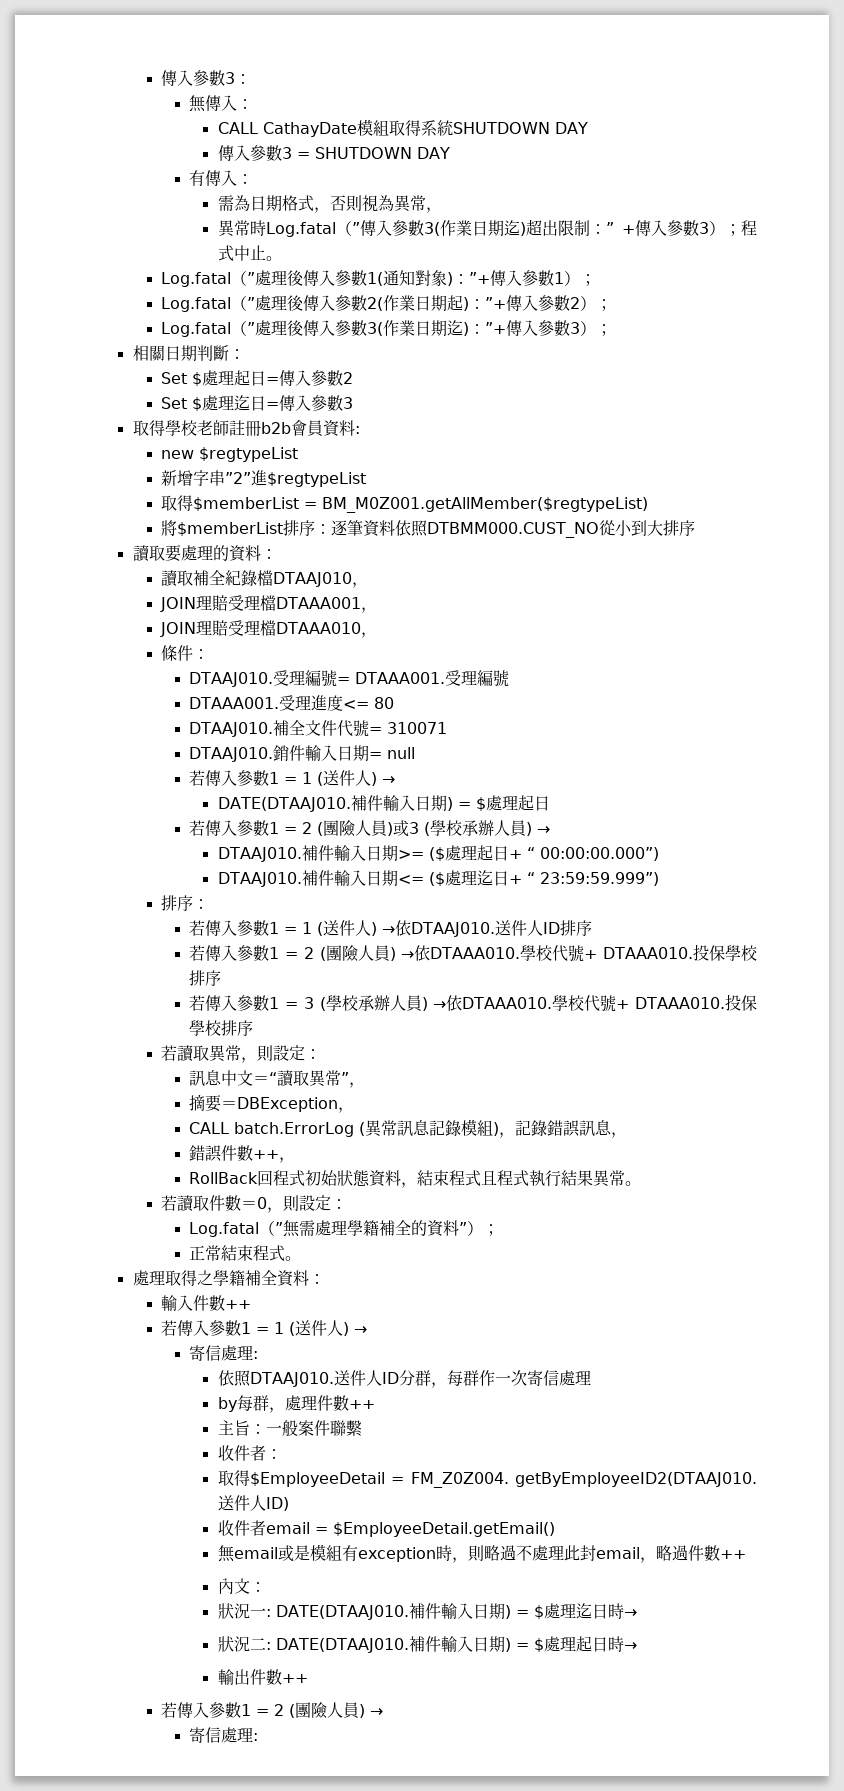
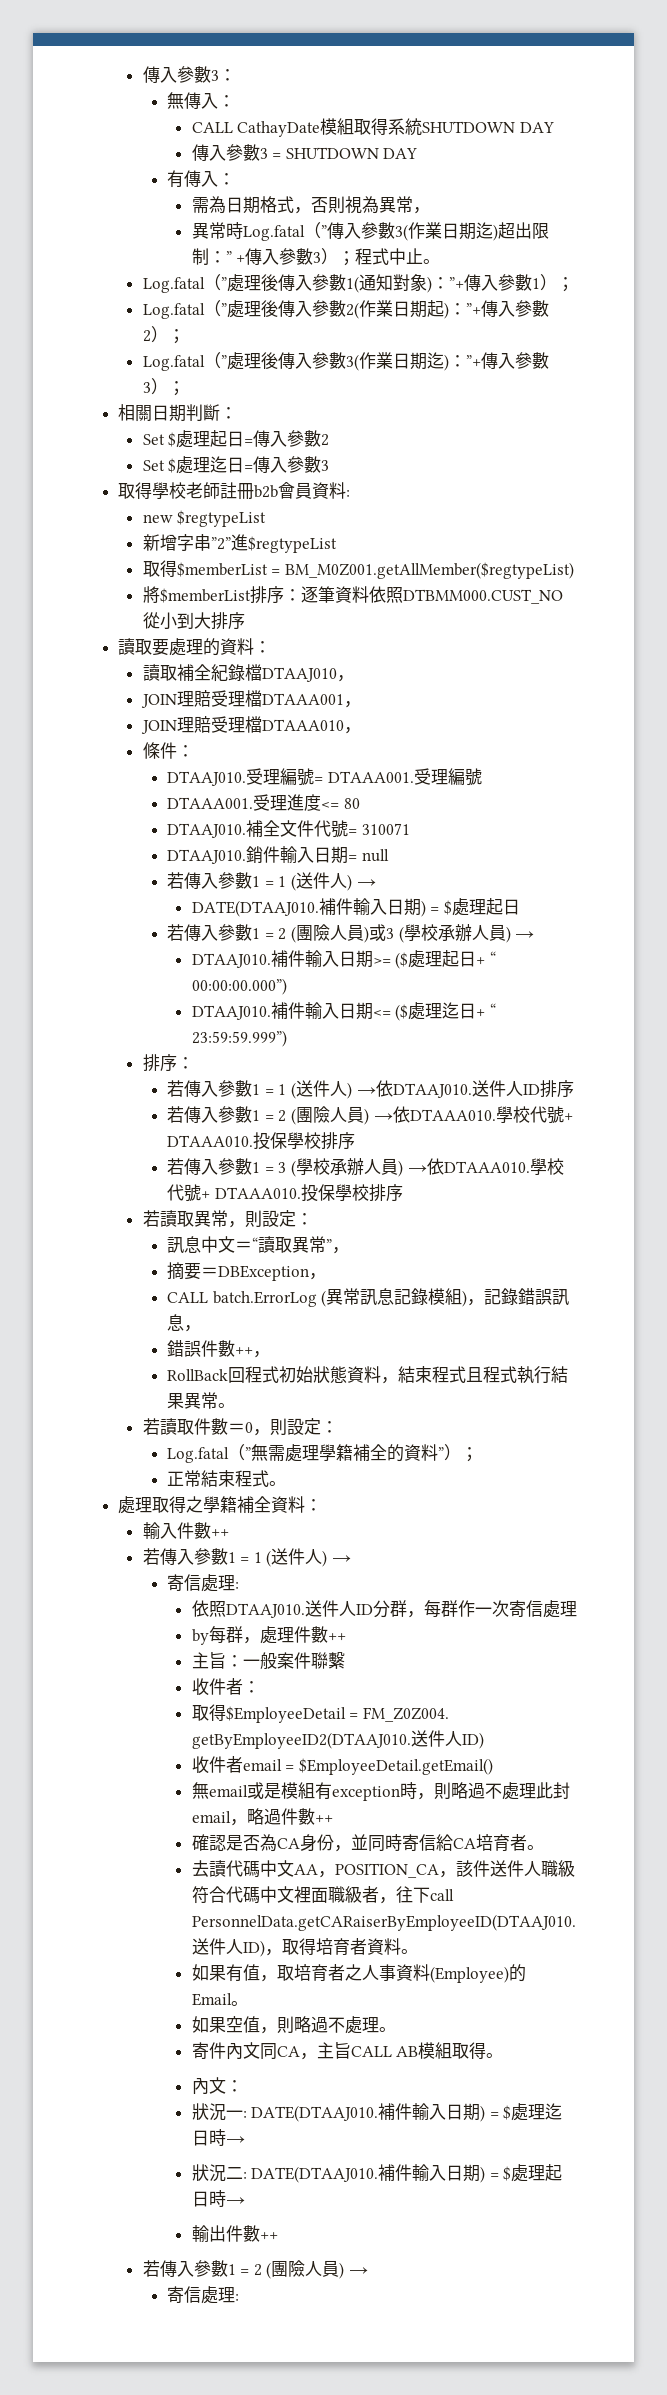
+ 確認是否為CA身份，並同時寄信給CA培育者。
+ 去讀代碼中文AA，POSITION_CA，該件送件人職級符合代碼中文裡面職級者，往下call PersonnelData.getCARaiserByEmployeeID(DTAAJ010.送件人ID)，取得培育者資料。
+ 如果有值，取培育者之人事資料(Employee)的Email。
+ 如果空值，則略過不處理。
+ 寄件內文同CA，主旨CALL AB模組取得。

